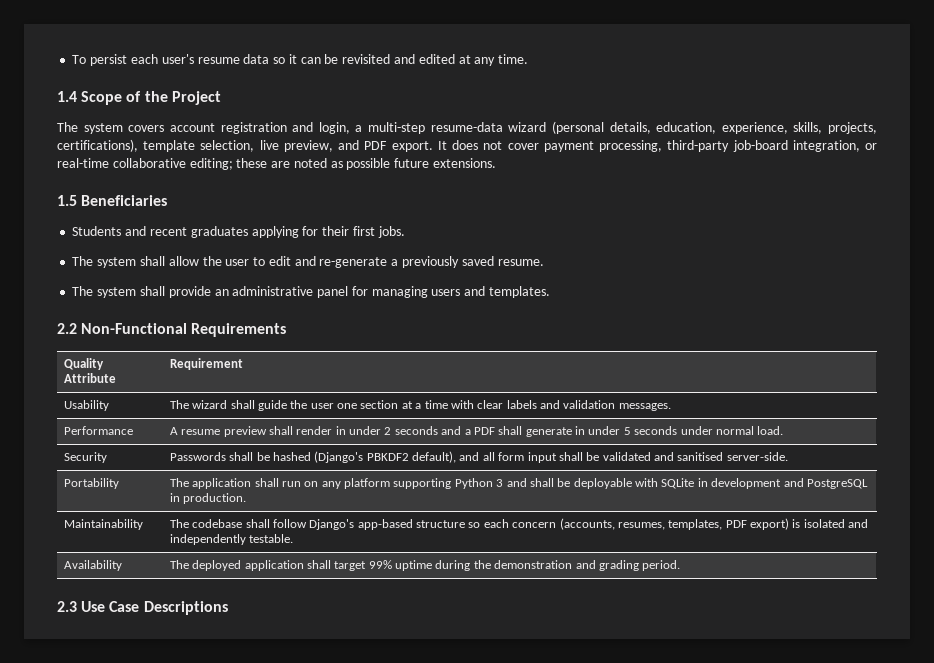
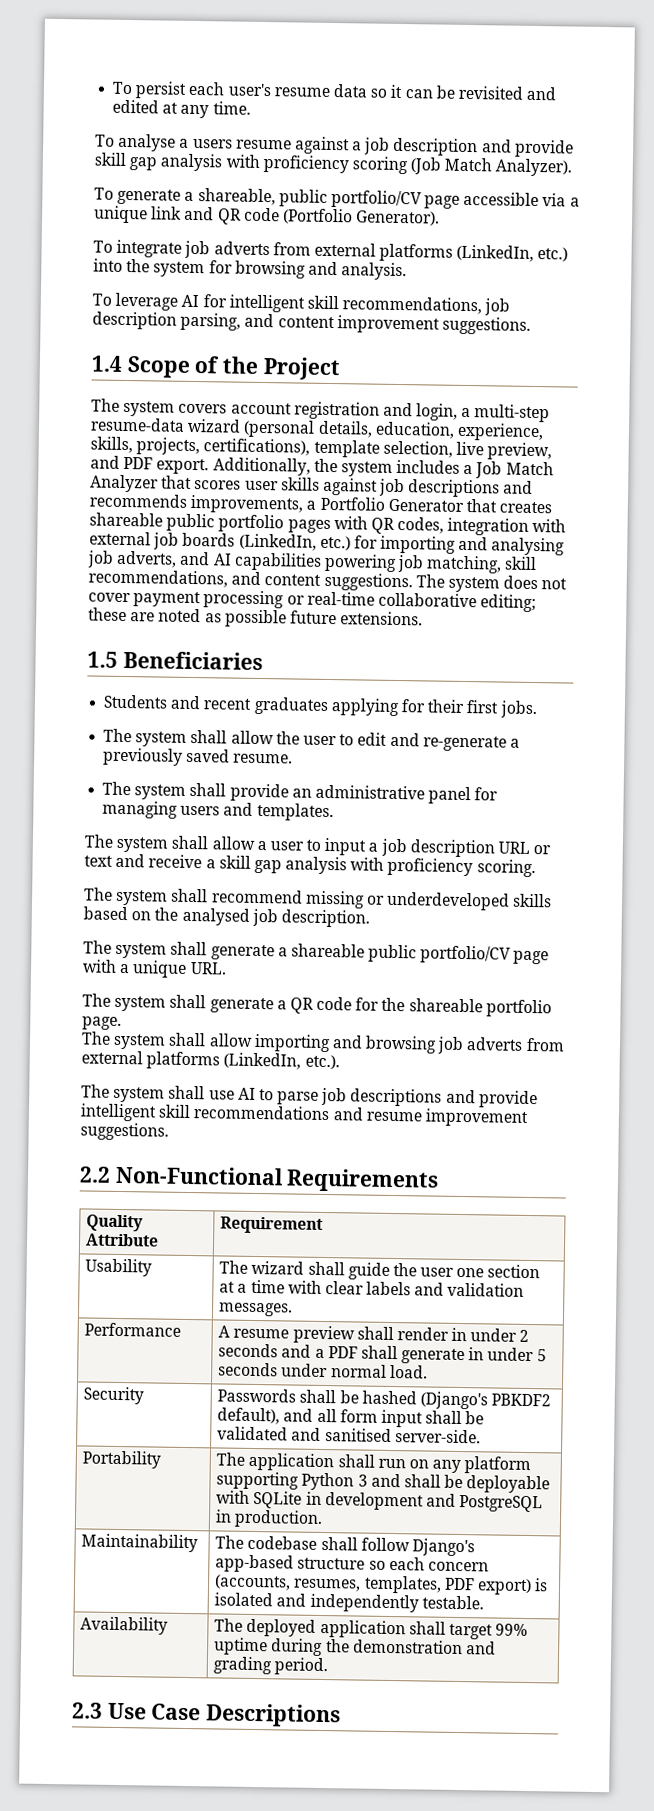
+ To analyse a users resume against a job description and provide skill gap analysis with proficiency scoring (Job Match Analyzer).
+ To generate a shareable, public portfolio/CV page accessible via a unique link and QR code (Portfolio Generator).
+ To integrate job adverts from external platforms (LinkedIn, etc.) into the system for browsing and analysis.
+ To leverage AI for intelligent skill recommendations, job description parsing, and content improvement suggestions.
- It does not cover payment processing, third-party job-board integration, or real-time collaborative editing; these are noted as possible future extensions.
+ Additionally, the system includes a Job Match Analyzer that scores user skills against job descriptions and recommends improvements, a Portfolio Generator that creates shareable public portfolio pages with QR codes, integration with external job boards (LinkedIn, etc.) for importing and analysing job adverts, and AI capabilities powering job matching, skill recommendations, and content suggestions. The system does not cover payment processing or real-time collaborative editing; these are noted as possible future extensions.
+ The system shall allow a user to input a job description URL or text and receive a skill gap analysis with proficiency scoring.
+ The system shall recommend missing or underdeveloped skills based on the analysed job description.
+ The system shall generate a shareable public portfolio/CV page with a unique URL.
+ The system shall generate a QR code for the shareable portfolio page.
+ The system shall allow importing and browsing job adverts from external platforms (LinkedIn, etc.).
+ The system shall use AI to parse job descriptions and provide intelligent skill recommendations and resume improvement suggestions.

